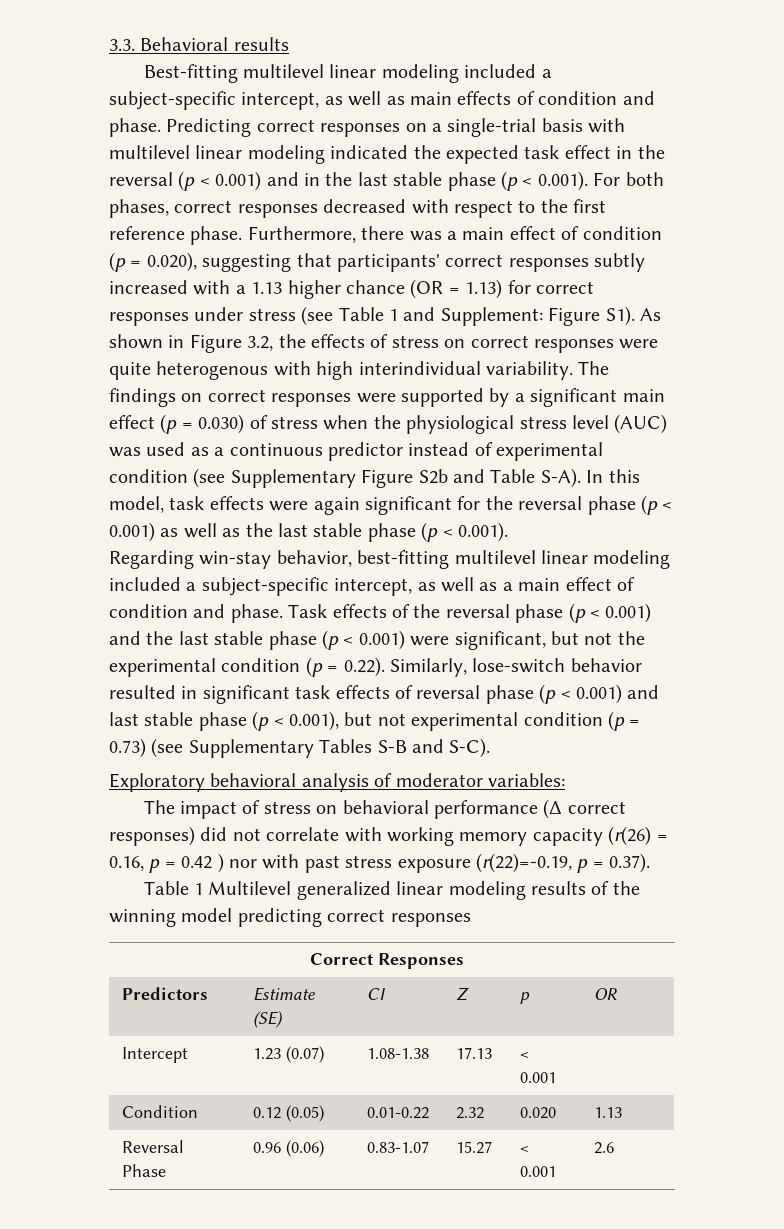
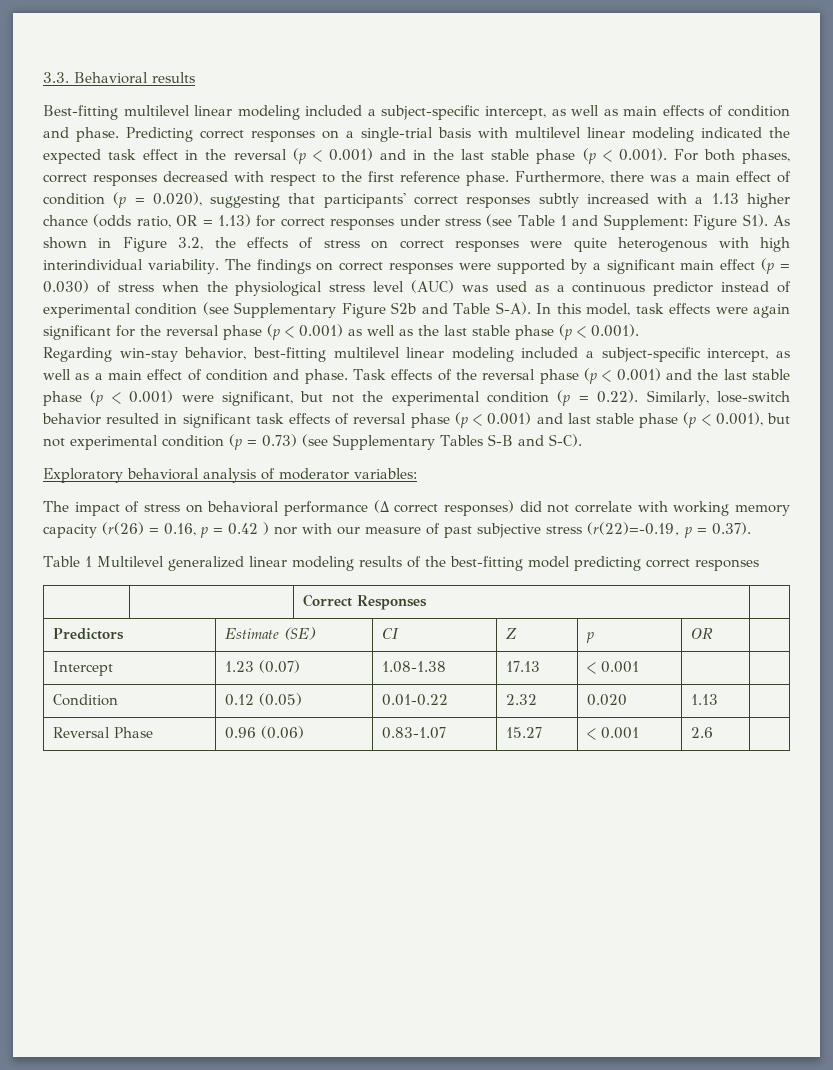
- Furthermore, there was a main effect of condition (p = 0.020), suggesting that participants' correct responses subtly increased with a 1.13 higher chance (OR = 1.13) for correct responses under stress (see Table 1 and Supplement: Figure S1). As shown in Figure 3.2, the effects of stress on correct responses were quite heterogenous with high interindividual variability.
+ Furthermore, there was a main effect of condition (p = 0.020), suggesting that participants' correct responses subtly increased with a 1.13 higher chance (odds ratio, OR = 1.13) for correct responses under stress (see Table 1 and Supplement: Figure S1). As shown in Figure 3.2, the effects of stress on correct responses were quite heterogenous with high interindividual variability.
- The impact of stress on behavioral performance (Δ correct responses) did not correlate with working memory capacity (r(26) = 0.16, p = 0.42 ) nor with past stress exposure (r(22)=-0.19, p = 0.37).
+ The impact of stress on behavioral performance (Δ correct responses) did not correlate with working memory capacity (r(26) = 0.16, p = 0.42 ) nor with our measure of past subjective stress (r(22)=-0.19, p = 0.37).
- Table 1 Multilevel generalized linear modeling results of the winning model predicting correct responses
+ Table 1 Multilevel generalized linear modeling results of the best-fitting model predicting correct responses

